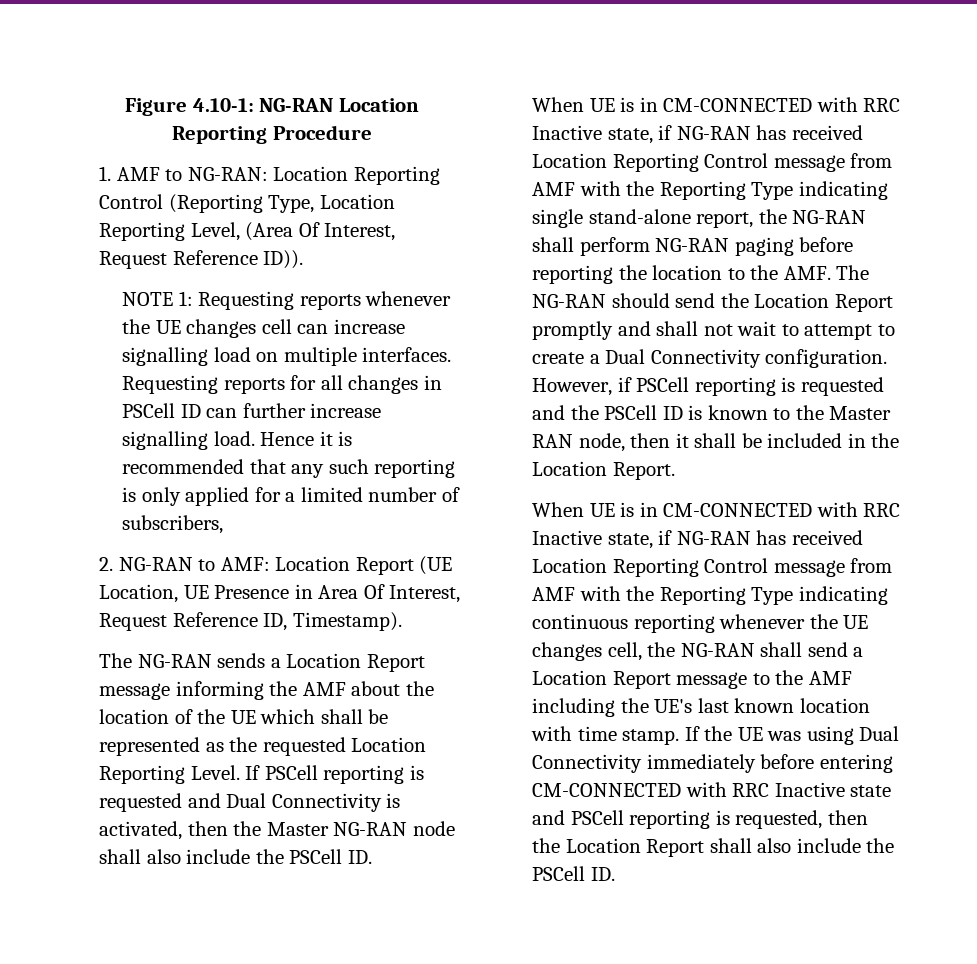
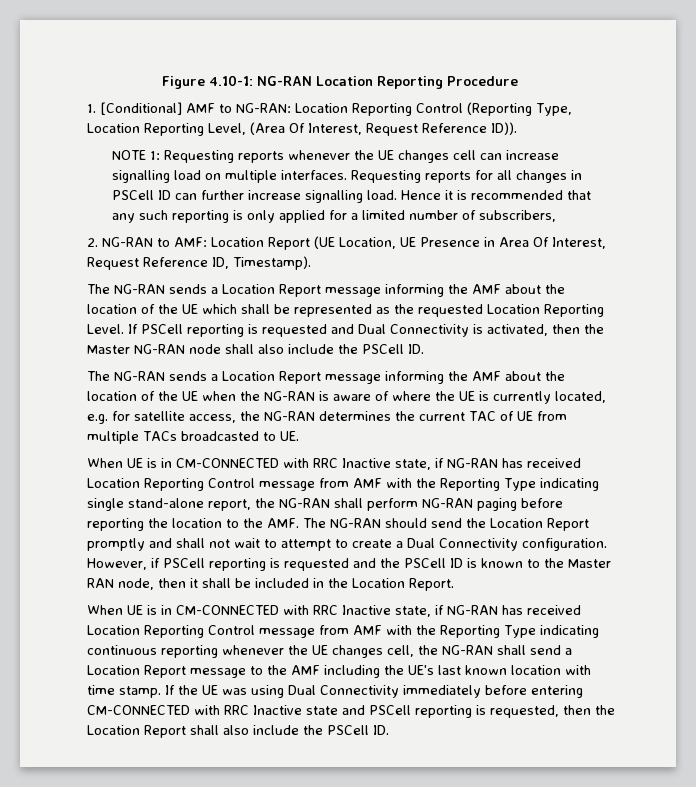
- 1. AMF to NG-RAN: Location Reporting Control (Reporting Type, Location Reporting Level, (Area Of Interest, Request Reference ID)).
+ 1. [Conditional] AMF to NG-RAN: Location Reporting Control (Reporting Type, Location Reporting Level, (Area Of Interest, Request Reference ID)).
+ The NG-RAN sends a Location Report message informing the AMF about the location of the UE when the NG-RAN is aware of where the UE is currently located, e.g. for satellite access, the NG-RAN determines the current TAC of UE from multiple TACs broadcasted to UE.

